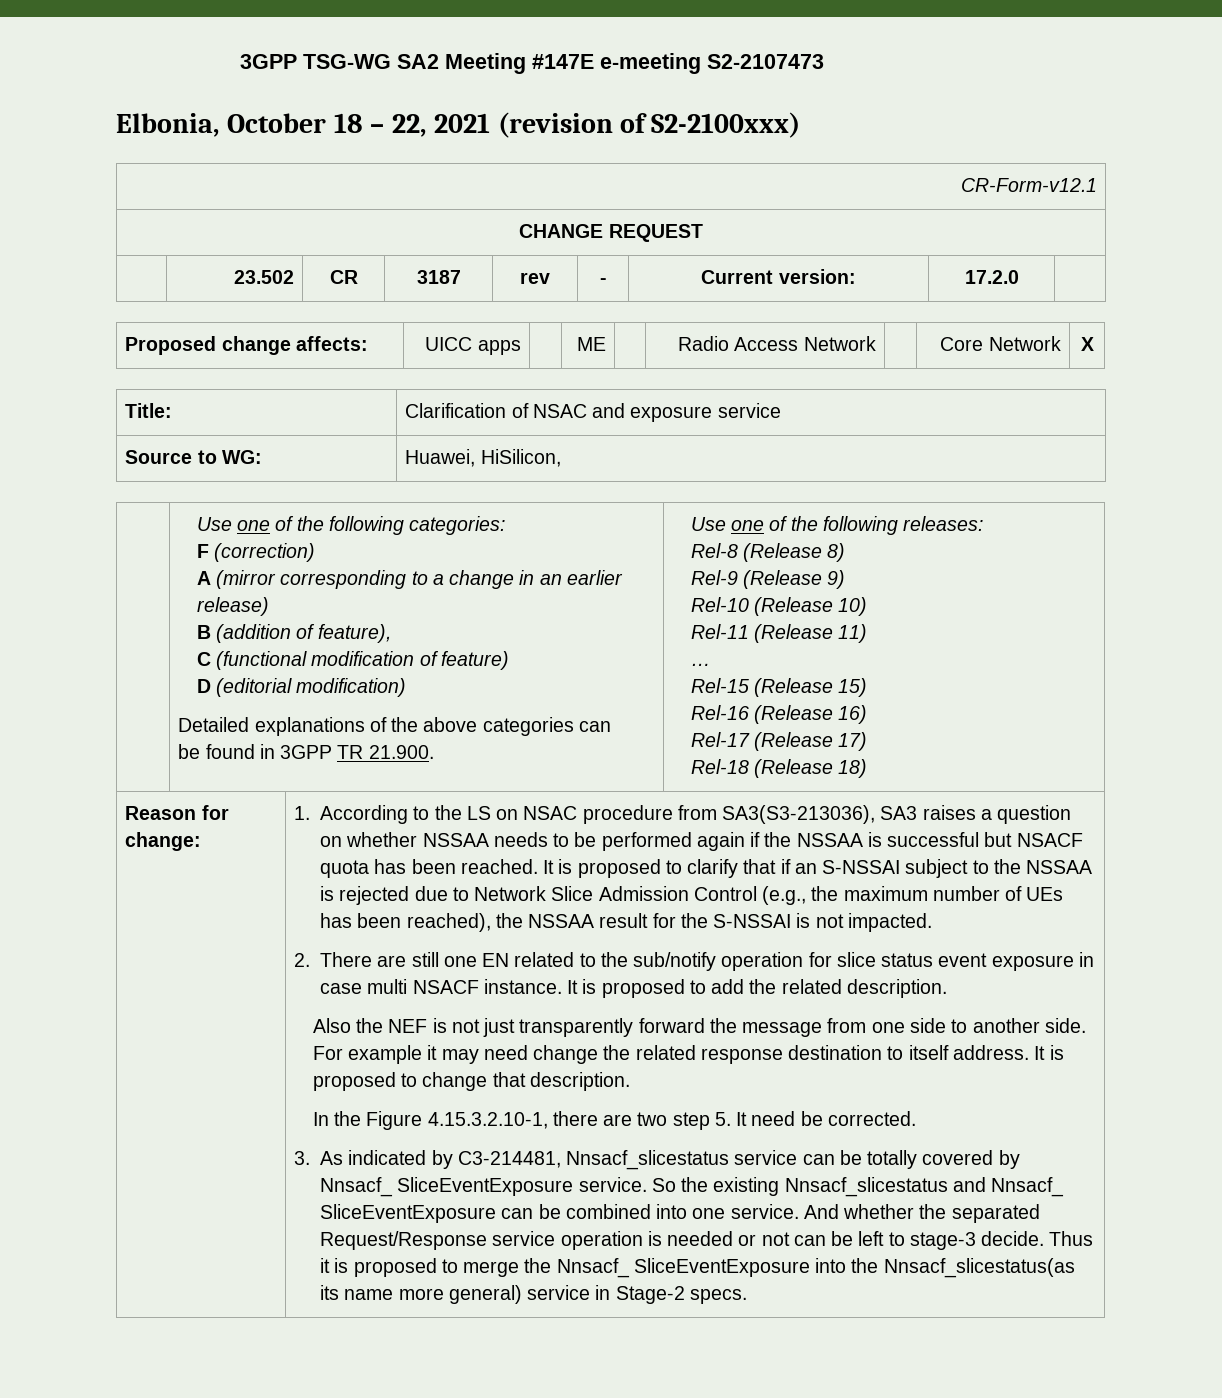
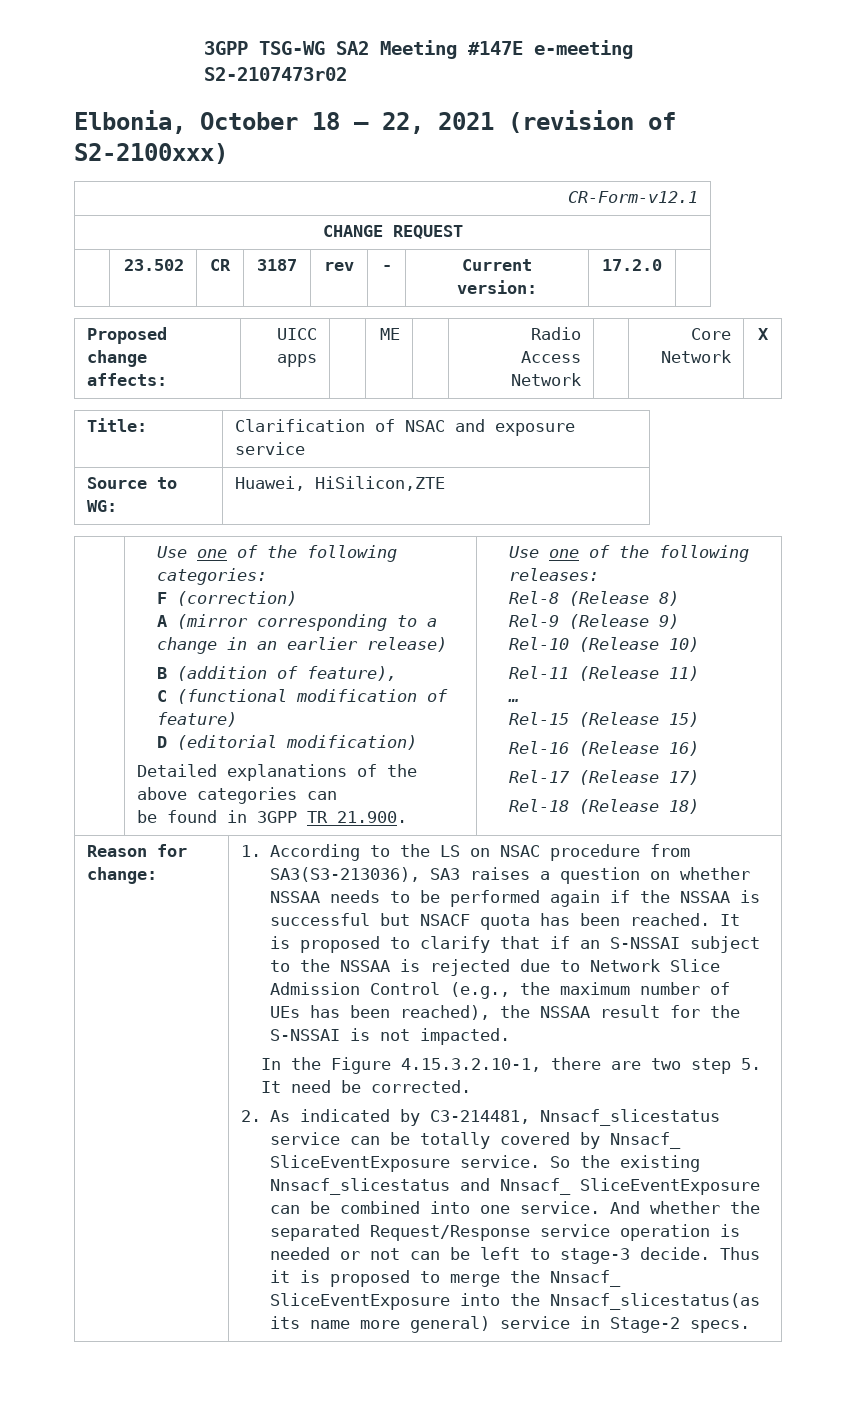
- 3GPP TSG-WG SA2 Meeting #147E e-meeting S2-2107473
+ 3GPP TSG-WG SA2 Meeting #147E e-meeting S2-2107473r02
- Source to WG: | Huawei, HiSilicon,
+ Source to WG: | Huawei, HiSilicon,ZTE
- 2. There are still one EN related to the sub/notify operation for slice status event exposure in case multi NSACF instance. It is proposed to add the related description.
- Also the NEF is not just transparently forward the message from one side to another side. For example it may need change the related response destination to itself address. It is proposed to change that description.
- 3. As indicated by C3-214481, Nnsacf_slicestatus service can be totally covered by Nnsacf_ SliceEventExposure service.
+ 2. As indicated by C3-214481, Nnsacf_slicestatus service can be totally covered by Nnsacf_ SliceEventExposure service.

